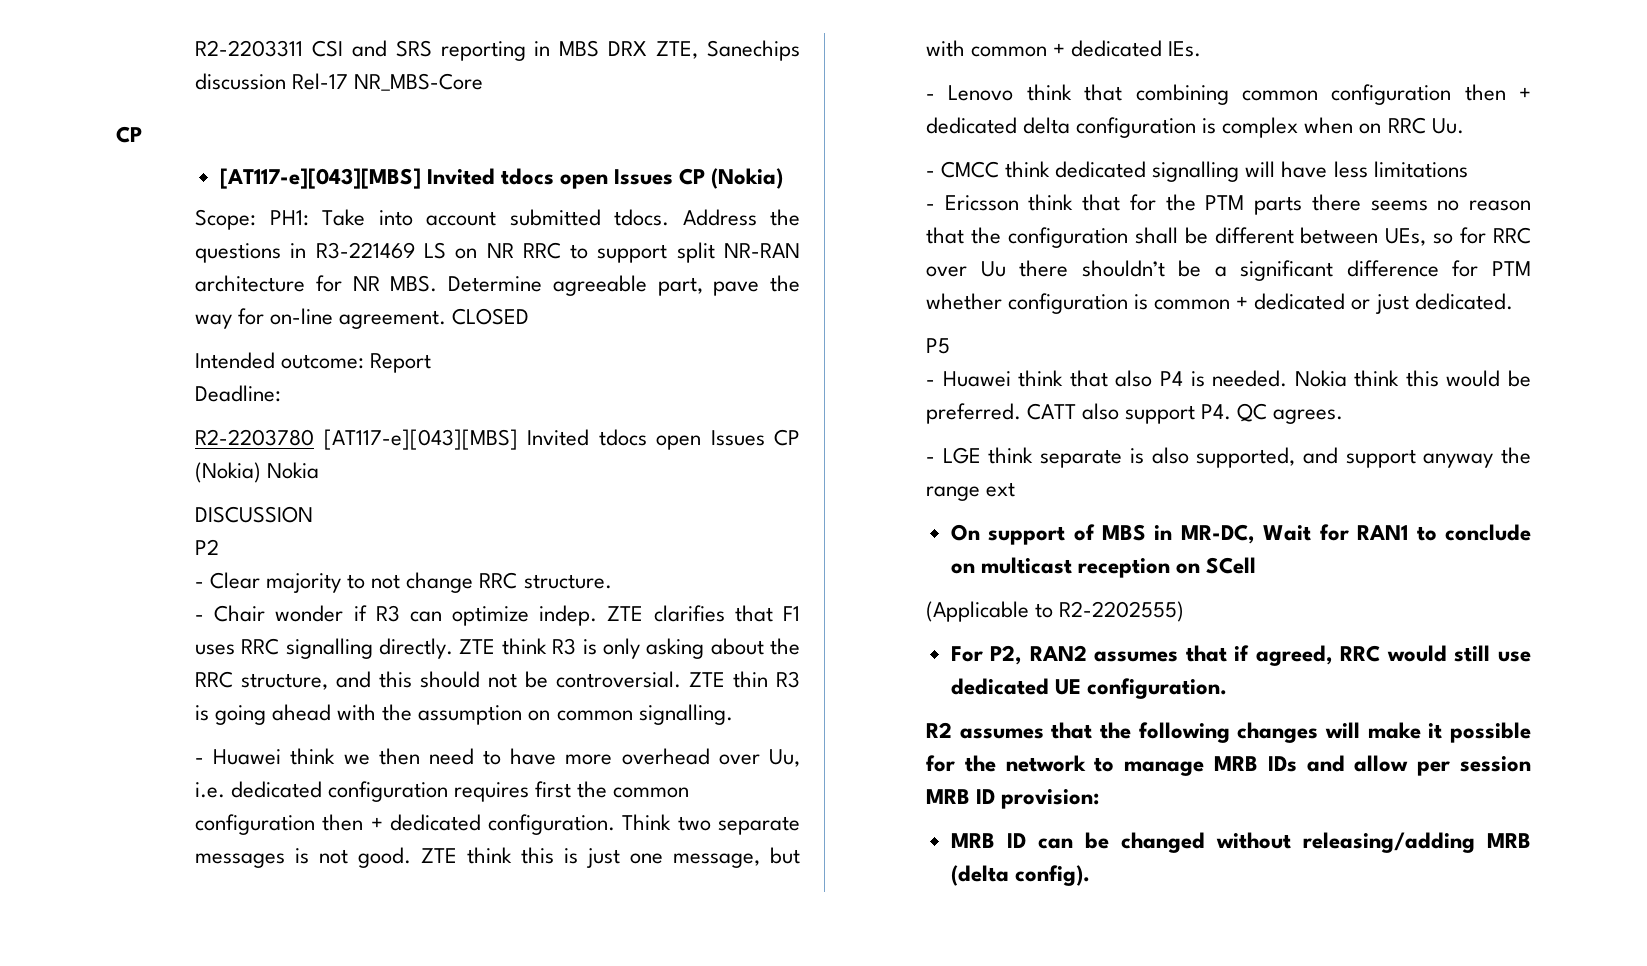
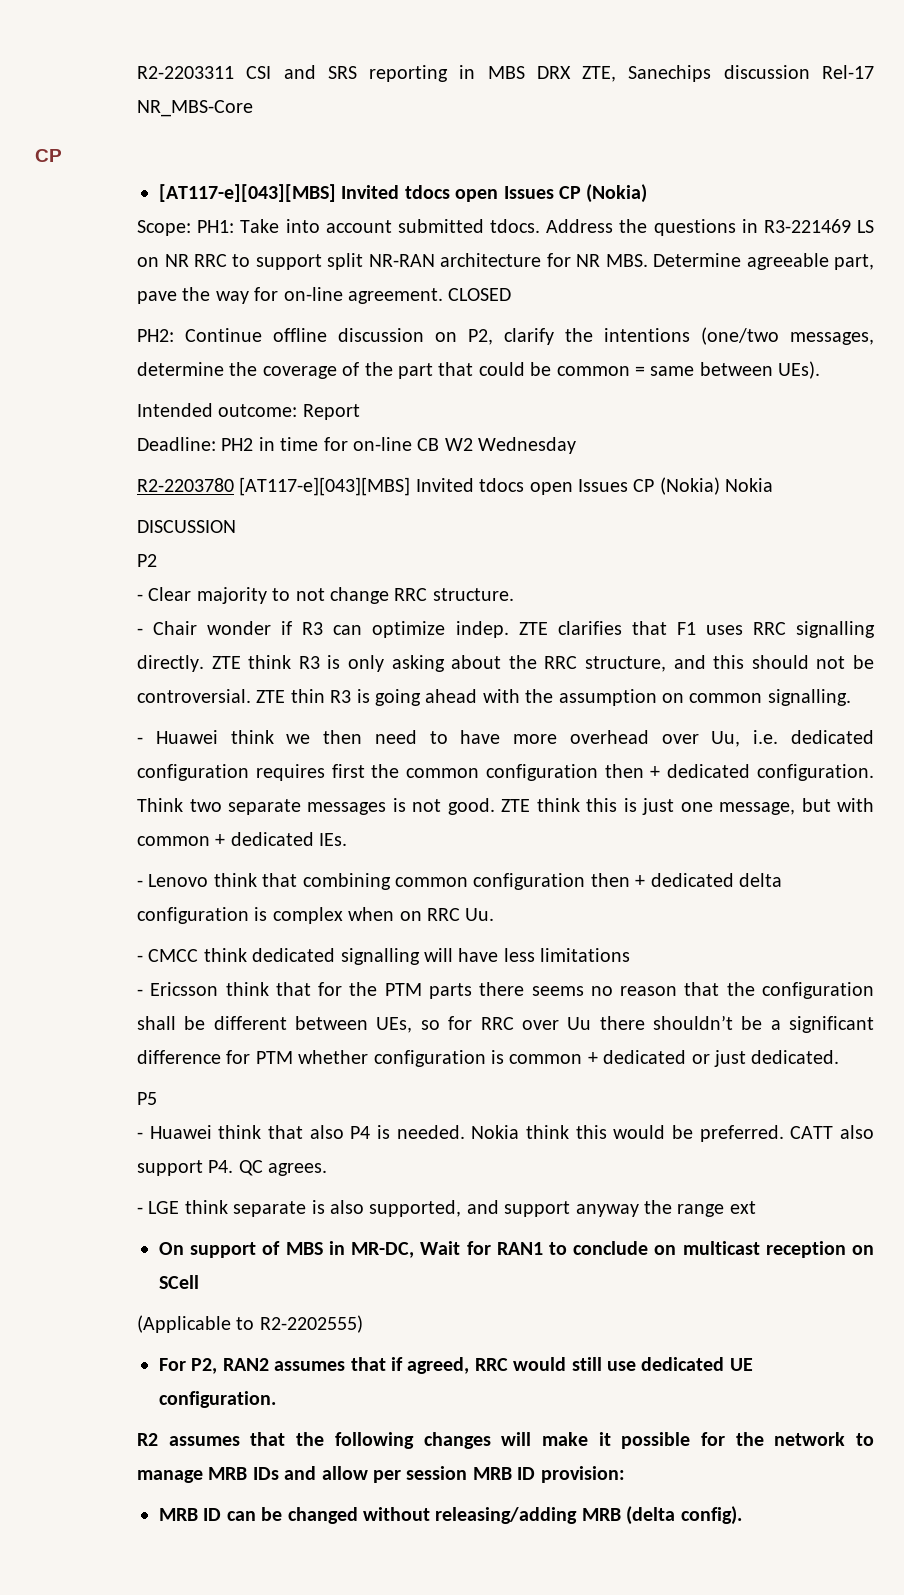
+ PH2: Continue offline discussion on P2, clarify the intentions (one/two messages, determine the coverage of the part that could be common = same between UEs).
  Intended outcome: Report
- Deadline:
+ Deadline: PH2 in time for on-line CB W2 Wednesday

